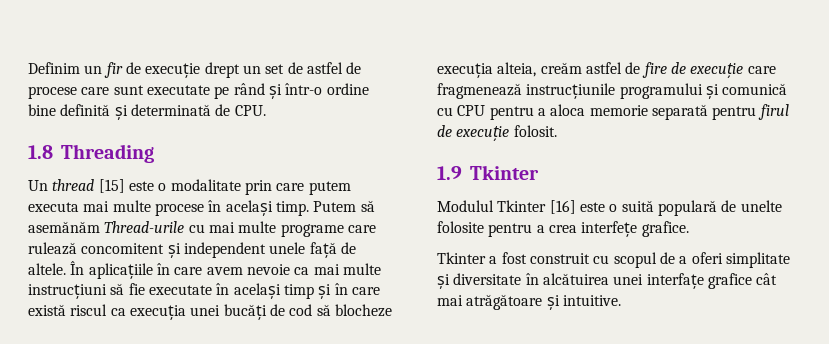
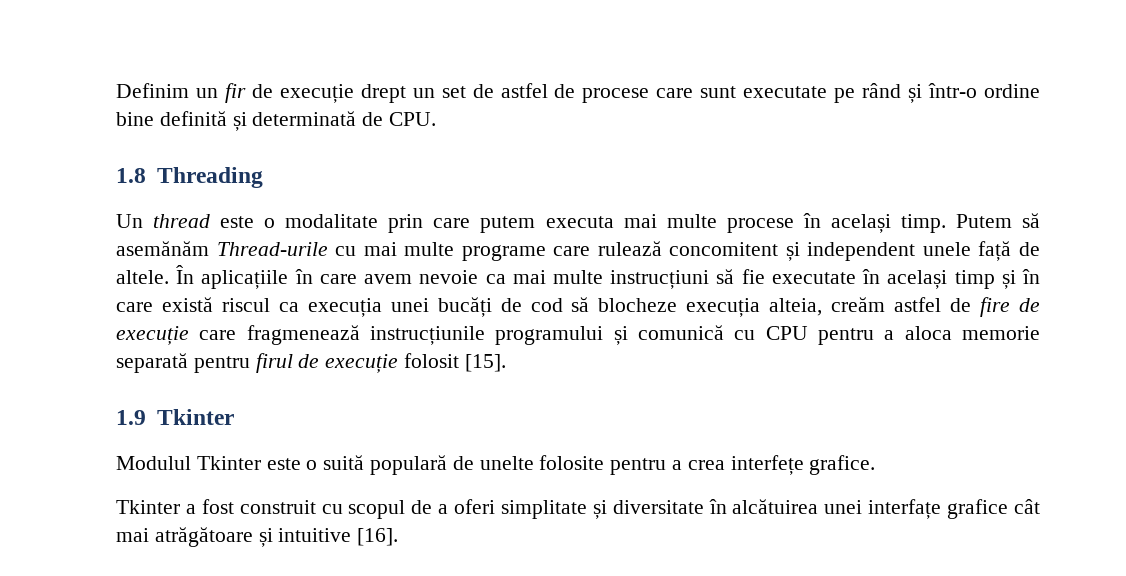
- Un thread [15] este o modalitate prin care putem executa mai multe procese în același timp.
+ Un thread este o modalitate prin care putem executa mai multe procese în același timp.
- În aplicațiile în care avem nevoie ca mai multe instrucțiuni să fie executate în același timp și în care există riscul ca execuția unei bucăți de cod să blocheze execuția alteia, creăm astfel de fire de execuție care fragmenează instrucțiunile programului și comunică cu CPU pentru a aloca memorie separată pentru firul de execuție folosit.
+ În aplicațiile în care avem nevoie ca mai multe instrucțiuni să fie executate în același timp și în care există riscul ca execuția unei bucăți de cod să blocheze execuția alteia, creăm astfel de fire de execuție care fragmenează instrucțiunile programului și comunică cu CPU pentru a aloca memorie separată pentru firul de execuție folosit [15].
- Modulul Tkinter [16] este o suită populară de unelte folosite pentru a crea interfețe grafice.
+ Modulul Tkinter este o suită populară de unelte folosite pentru a crea interfețe grafice.
- Tkinter a fost construit cu scopul de a oferi simplitate și diversitate în alcătuirea unei interfațe grafice cât mai atrăgătoare și intuitive.
+ Tkinter a fost construit cu scopul de a oferi simplitate și diversitate în alcătuirea unei interfațe grafice cât mai atrăgătoare și intuitive [16].

